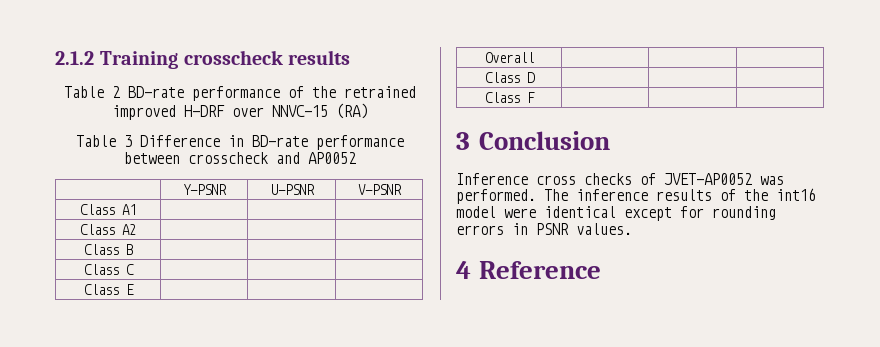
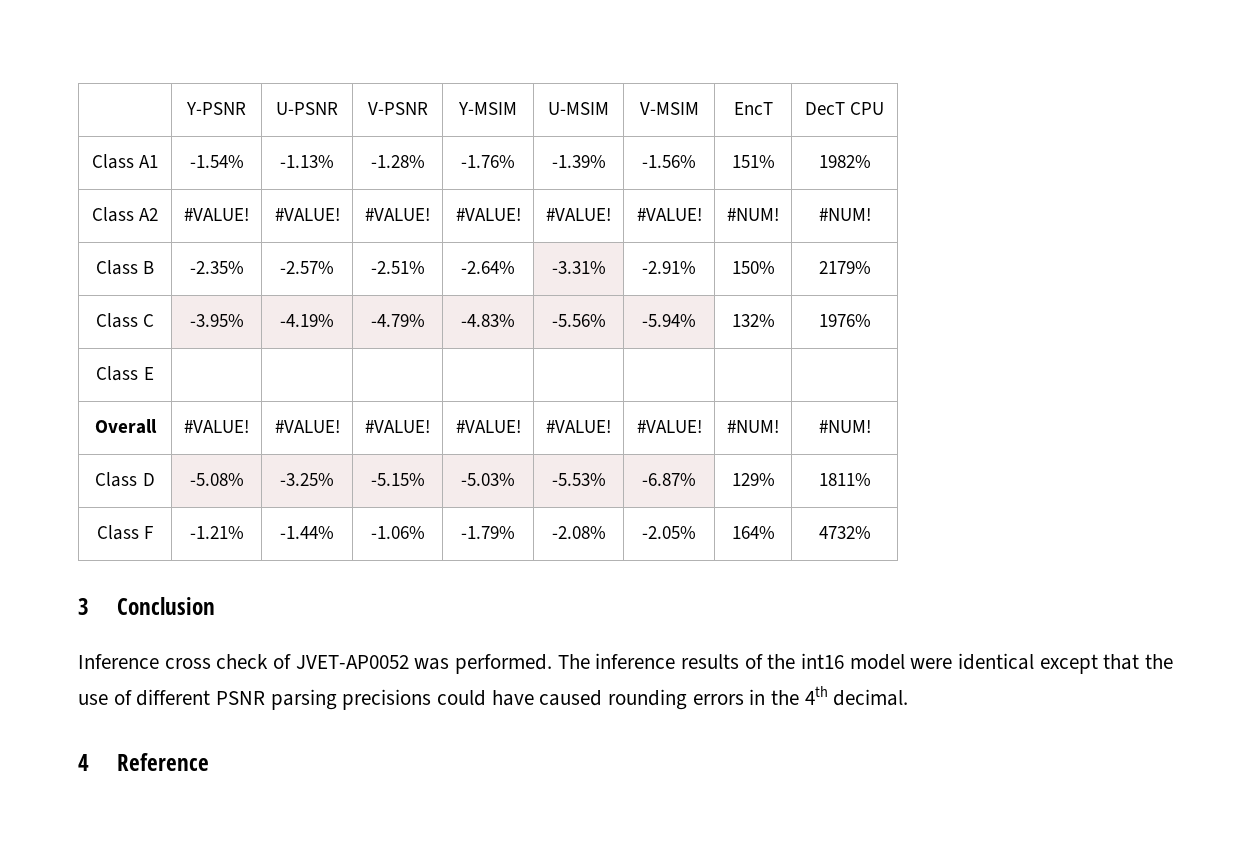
- 2.1.2 Training crosscheck results
- Table 2 BD-rate performance of the retrained improved H-DRF over NNVC-15 (RA)
- Table 3 Difference in BD-rate performance between crosscheck and AP0052
- | Y-PSNR | U-PSNR | V-PSNR
- Class A1 | | |
- Class A2 | | |
- Class B | | |
- Class C | | |
- Class E | | |
- Overall | | |
- Class D | | |
- Class F | | |
+ | Y-PSNR | U-PSNR | V-PSNR | Y-MSIM | U-MSIM | V-MSIM | EncT | DecT CPU
+ Class A1 | -1.54% | -1.13% | -1.28% | -1.76% | -1.39% | -1.56% | 151% | 1982%
+ Class A2 | #VALUE! | #VALUE! | #VALUE! | #VALUE! | #VALUE! | #VALUE! | #NUM! | #NUM!
+ Class B | -2.35% | -2.57% | -2.51% | -2.64% | -3.31% | -2.91% | 150% | 2179%
+ Class C | -3.95% | -4.19% | -4.79% | -4.83% | -5.56% | -5.94% | 132% | 1976%
+ Class E | | | | | | | |
+ Overall | #VALUE! | #VALUE! | #VALUE! | #VALUE! | #VALUE! | #VALUE! | #NUM! | #NUM!
+ Class D | -5.08% | -3.25% | -5.15% | -5.03% | -5.53% | -6.87% | 129% | 1811%
+ Class F | -1.21% | -1.44% | -1.06% | -1.79% | -2.08% | -2.05% | 164% | 4732%
- Inference cross checks of JVET-AP0052 was performed.
+ Inference cross check of JVET-AP0052 was performed.
- The inference results of the int16 model were identical except for rounding errors in PSNR values.
+ The inference results of the int16 model were identical except that the use of different PSNR parsing precisions could have caused rounding errors in the 4th decimal.

